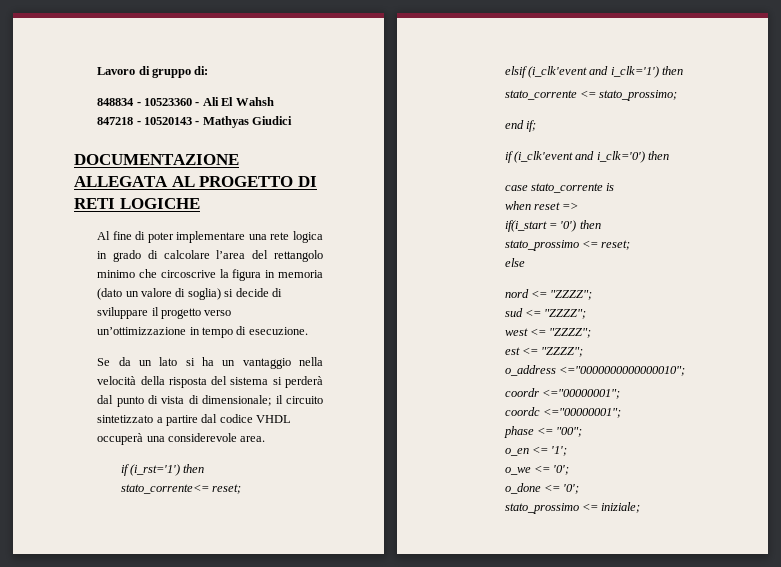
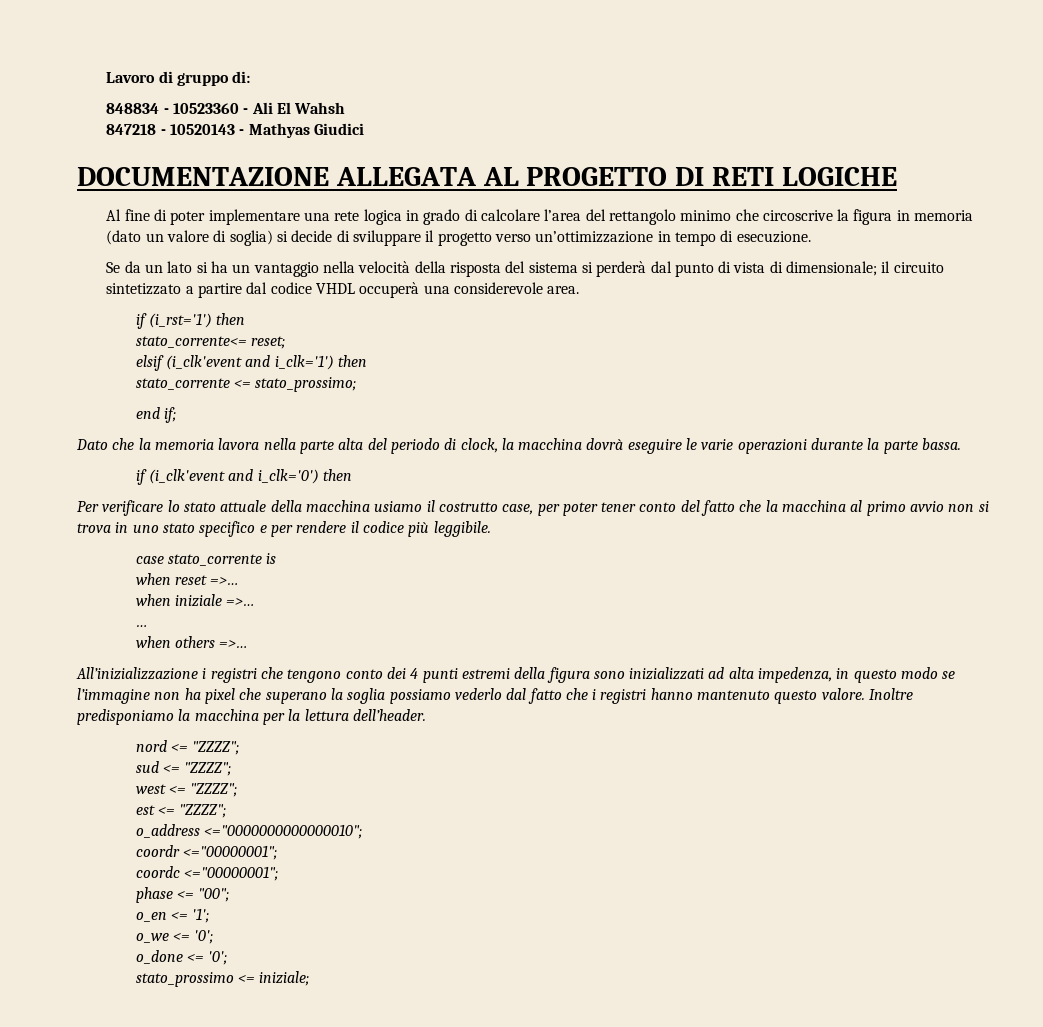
+ Dato che la memoria lavora nella parte alta del periodo di clock, la macchina dovrà eseguire le varie operazioni durante la parte bassa.
+ Per verificare lo stato attuale della macchina usiamo il costrutto case, per poter tener conto del fatto che la macchina al primo avvio non si trova in uno stato specifico e per rendere il codice più leggibile.
- when reset =>
- if(i_start = '0') then
- stato_prossimo <= reset;
- else
+ when reset =>…
+ when iniziale =>…
+ …
+ when others =>…
+ All’inizializzazione i registri che tengono conto dei 4 punti estremi della figura sono inizializzati ad alta impedenza, in questo modo se l’immagine non ha pixel che superano la soglia possiamo vederlo dal fatto che i registri hanno mantenuto questo valore. Inoltre predisponiamo la macchina per la lettura dell’header.

